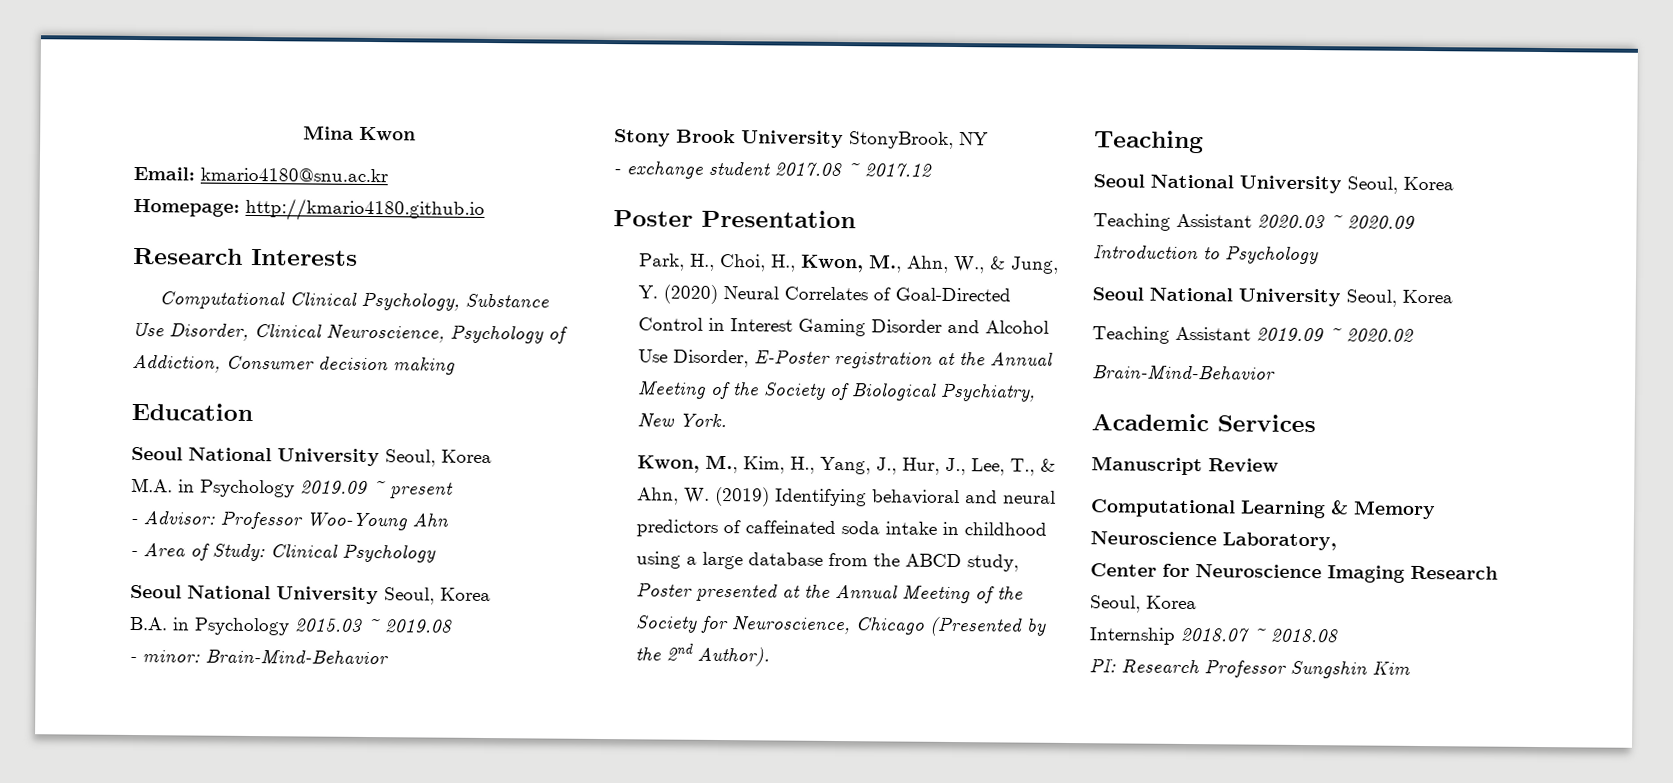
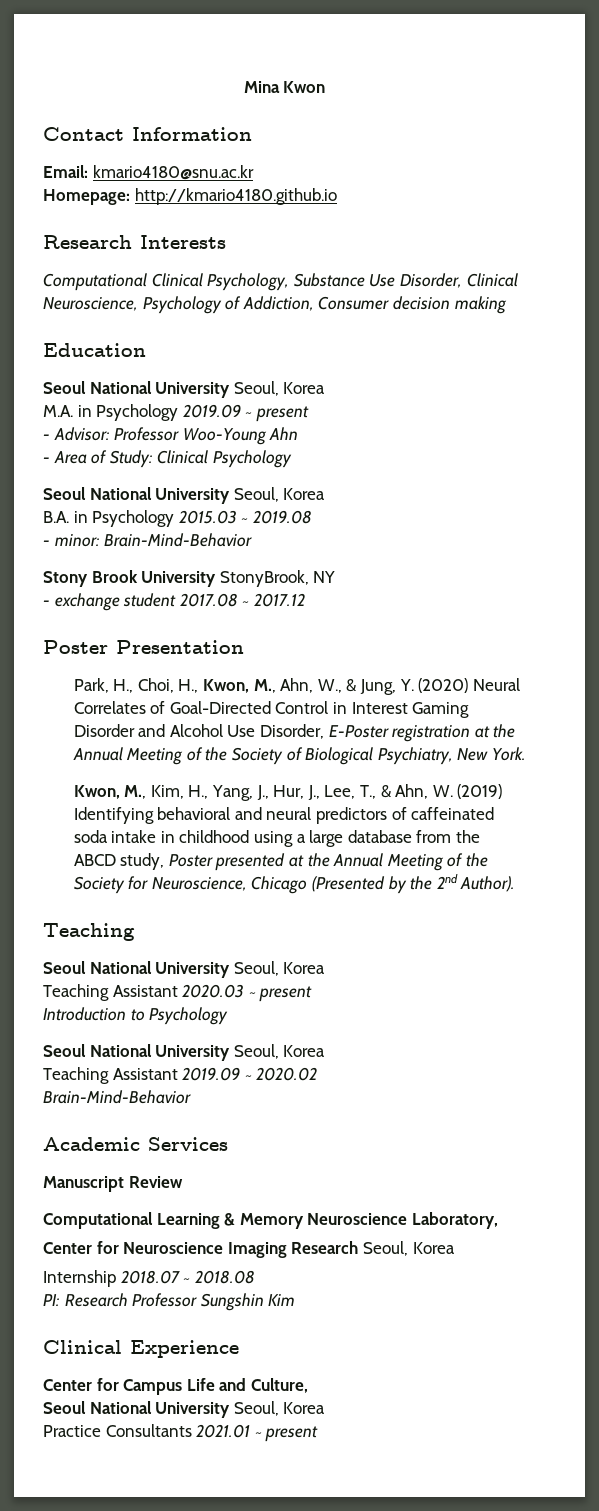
+ Contact Information
- Teaching Assistant 2020.03 ~ 2020.09
+ Teaching Assistant 2020.03 ~ present
+ Clinical Experience
+ Center for Campus Life and Culture,
+ Seoul National University Seoul, Korea
+ Practice Consultants 2021.01 ~ present

